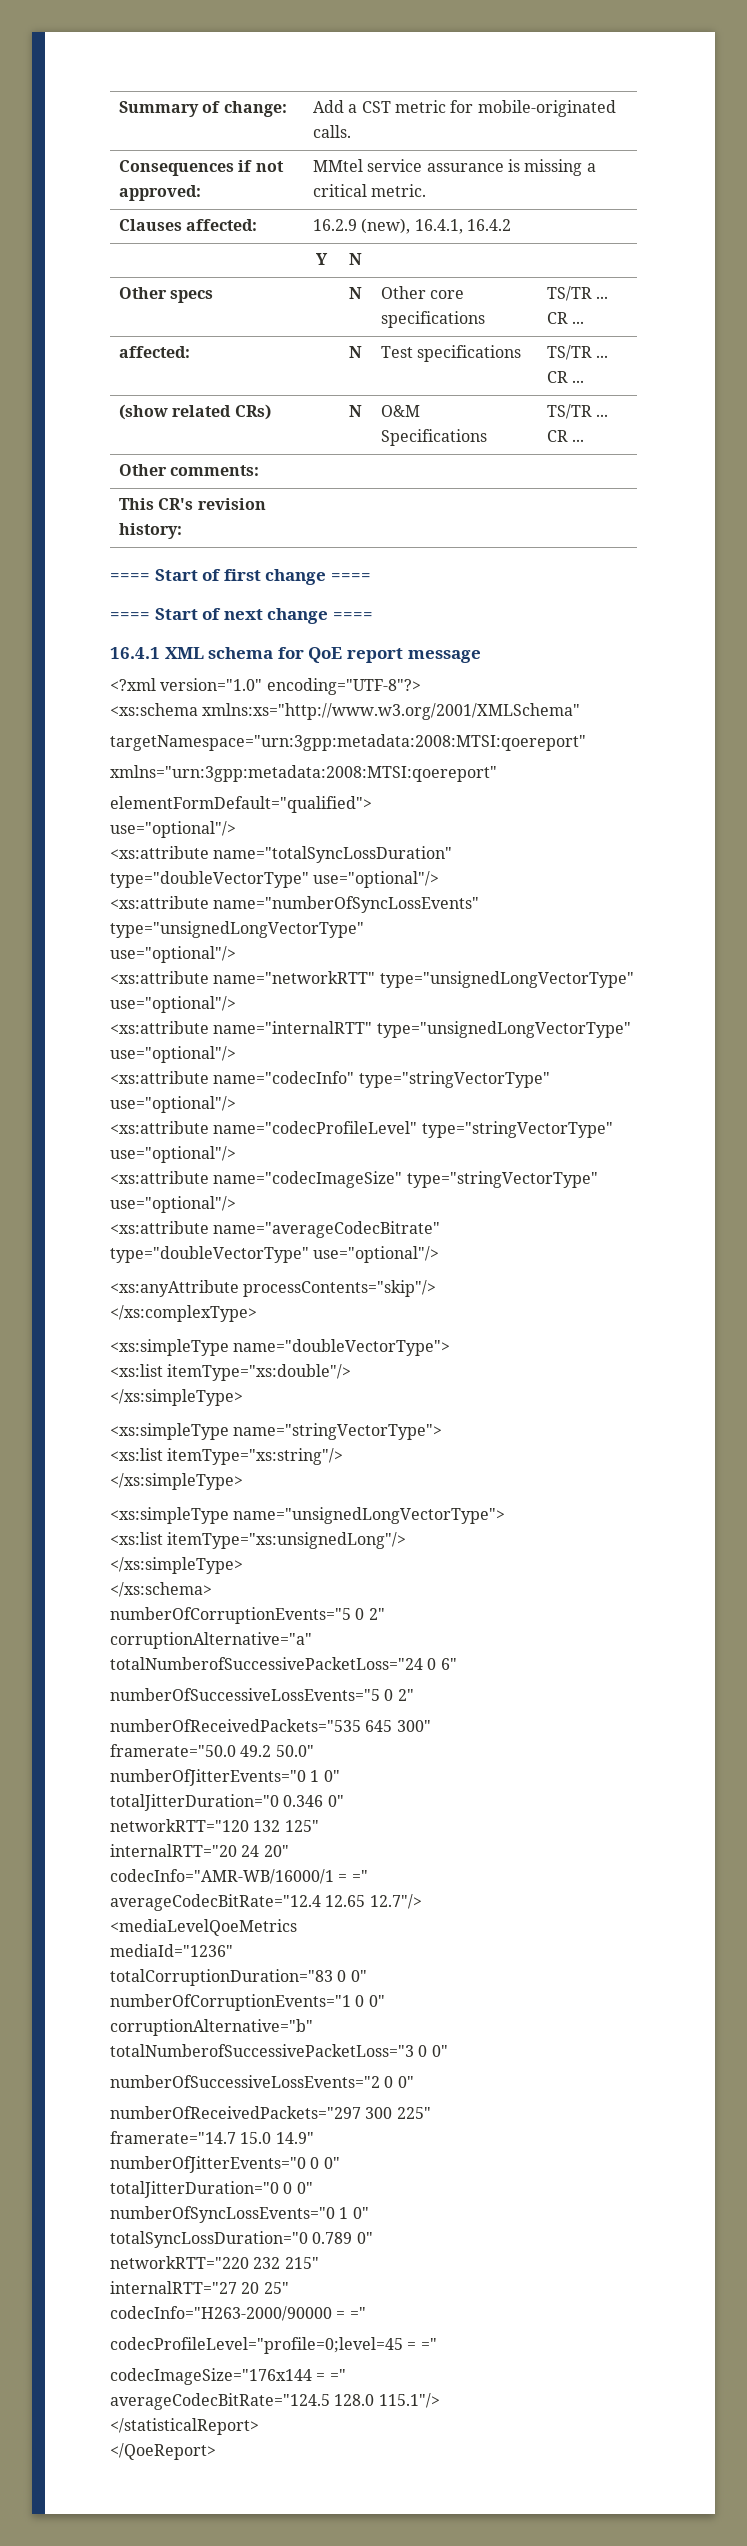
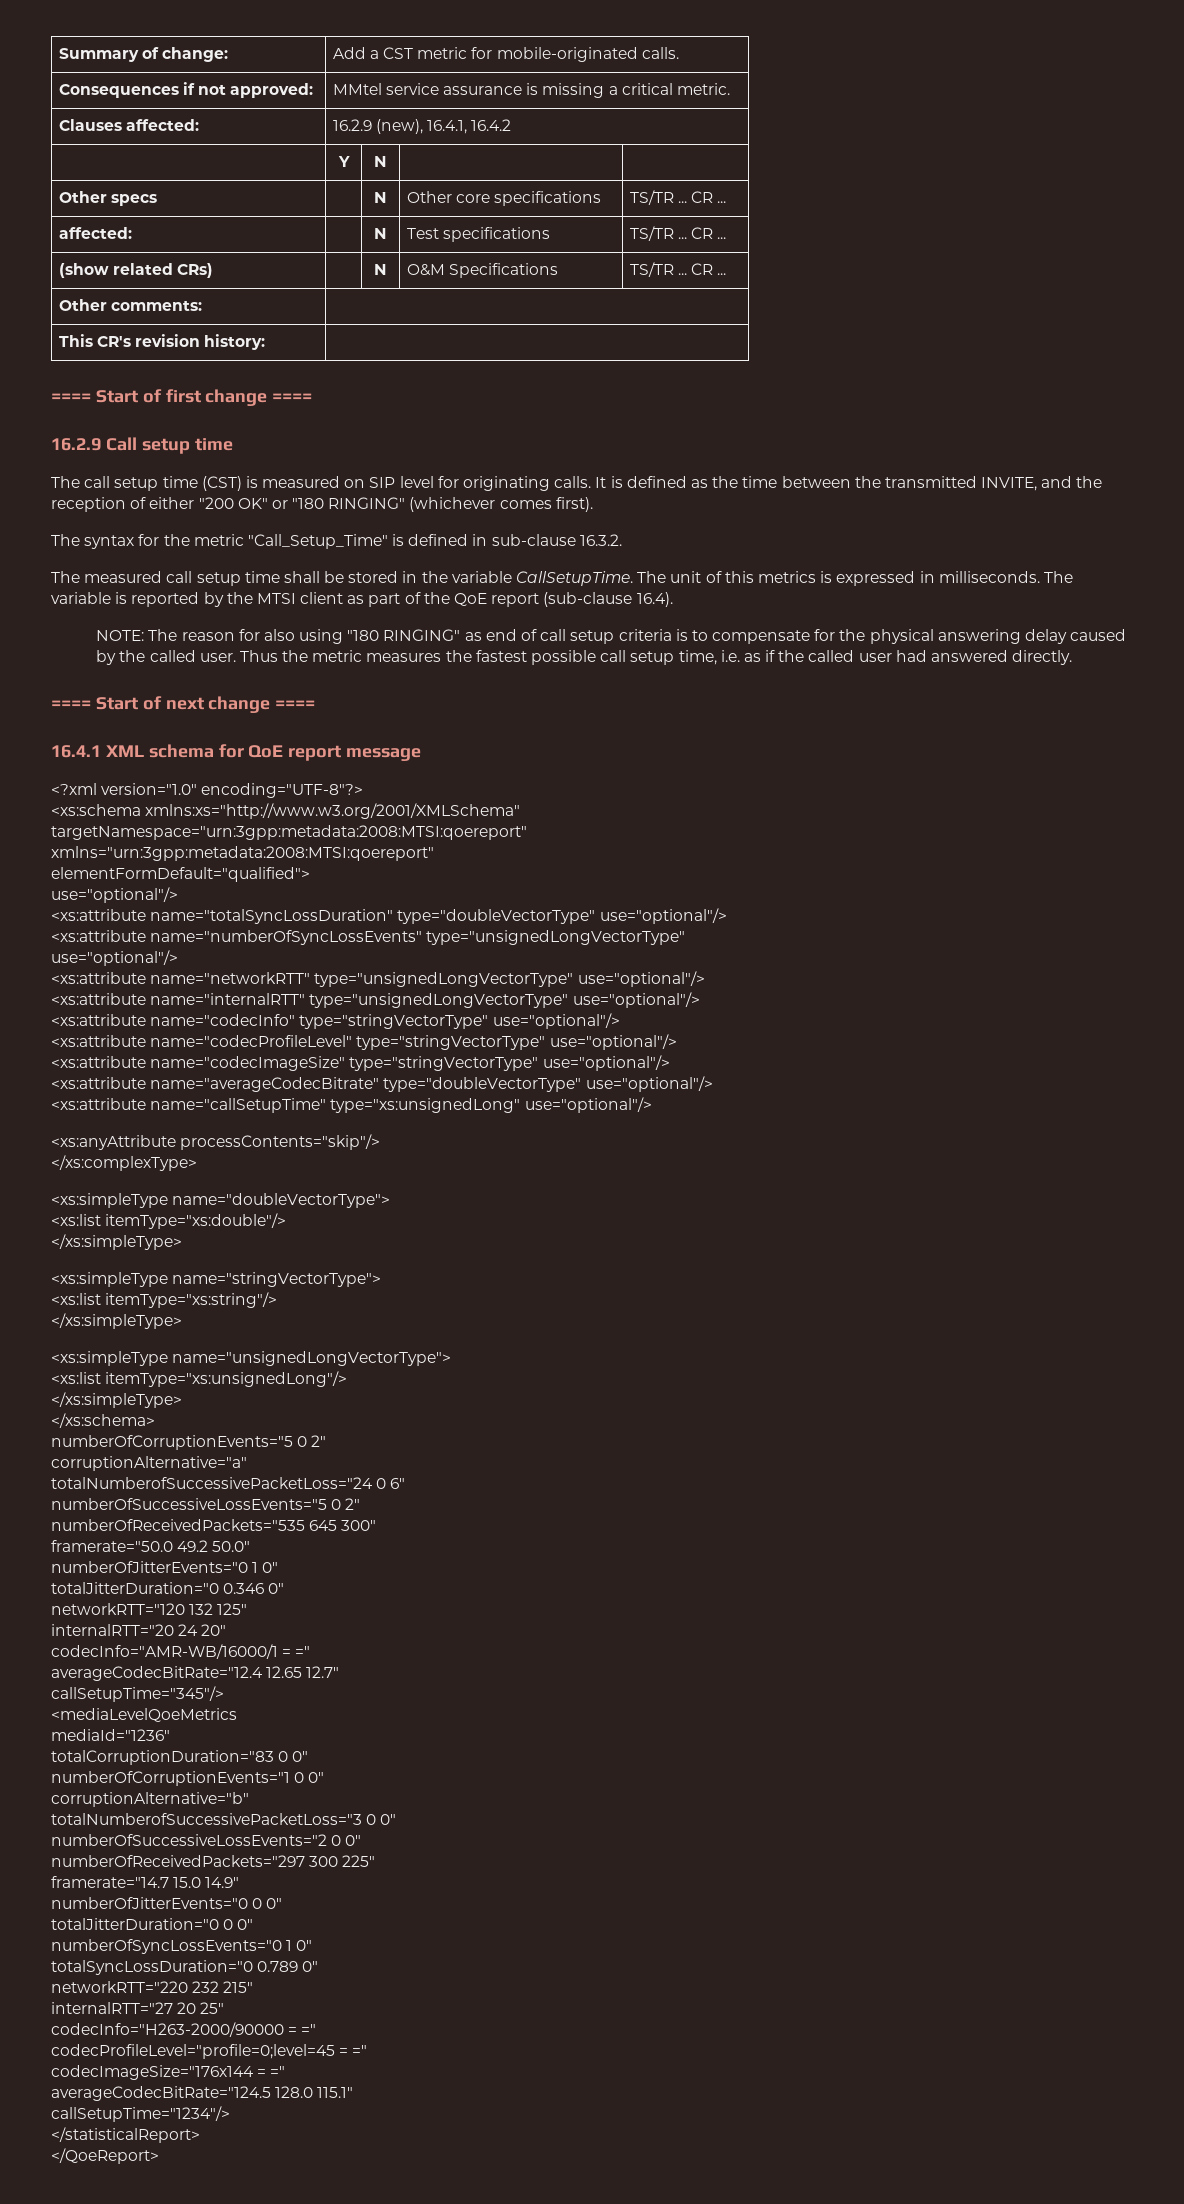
+ 16.2.9 Call setup time
+ The call setup time (CST) is measured on SIP level for originating calls. It is defined as the time between the transmitted INVITE, and the reception of either "200 OK" or "180 RINGING" (whichever comes first).
+ The syntax for the metric "Call_Setup_Time" is defined in sub-clause 16.3.2.
+ The measured call setup time shall be stored in the variable CallSetupTime. The unit of this metrics is expressed in milliseconds. The variable is reported by the MTSI client as part of the QoE report (sub-clause 16.4).
+ NOTE: The reason for also using "180 RINGING" as end of call setup criteria is to compensate for the physical answering delay caused by the called user. Thus the metric measures the fastest possible call setup time, i.e. as if the called user had answered directly.
+ <xs:attribute name="callSetupTime" type="xs:unsignedLong" use="optional"/>
- averageCodecBitRate="12.4 12.65 12.7"/>
+ averageCodecBitRate="12.4 12.65 12.7"
+ callSetupTime="345"/>
- averageCodecBitRate="124.5 128.0 115.1"/>
+ averageCodecBitRate="124.5 128.0 115.1"
+ callSetupTime="1234"/>

